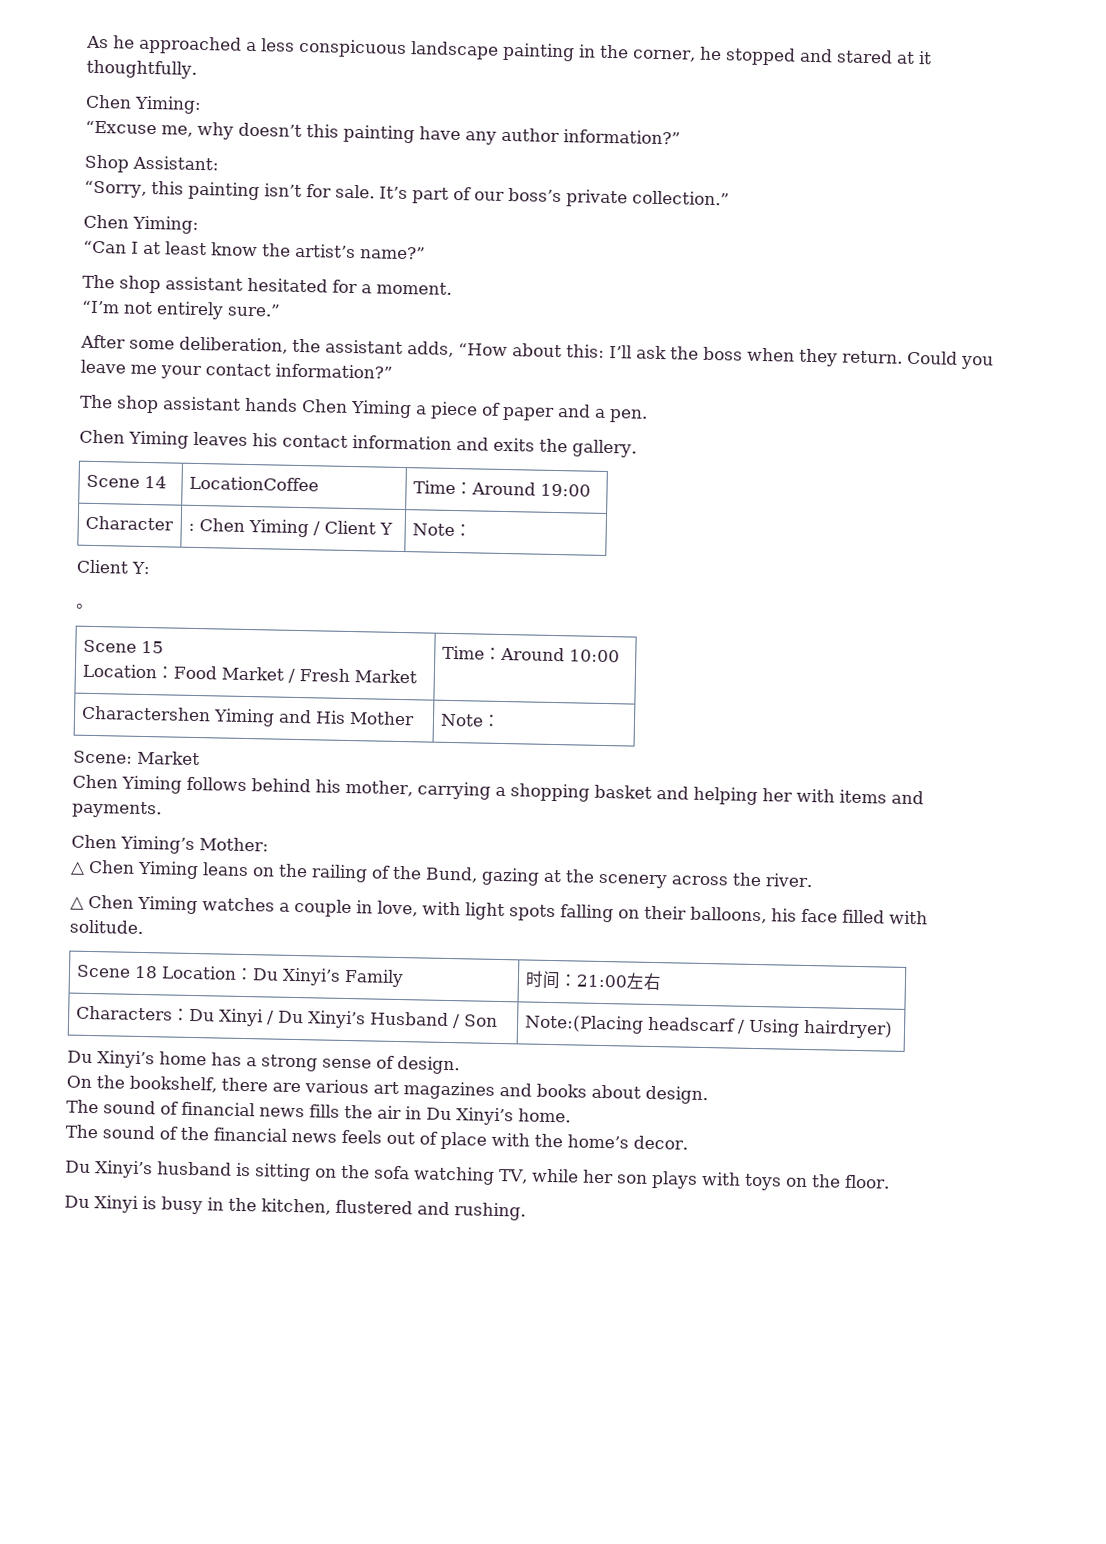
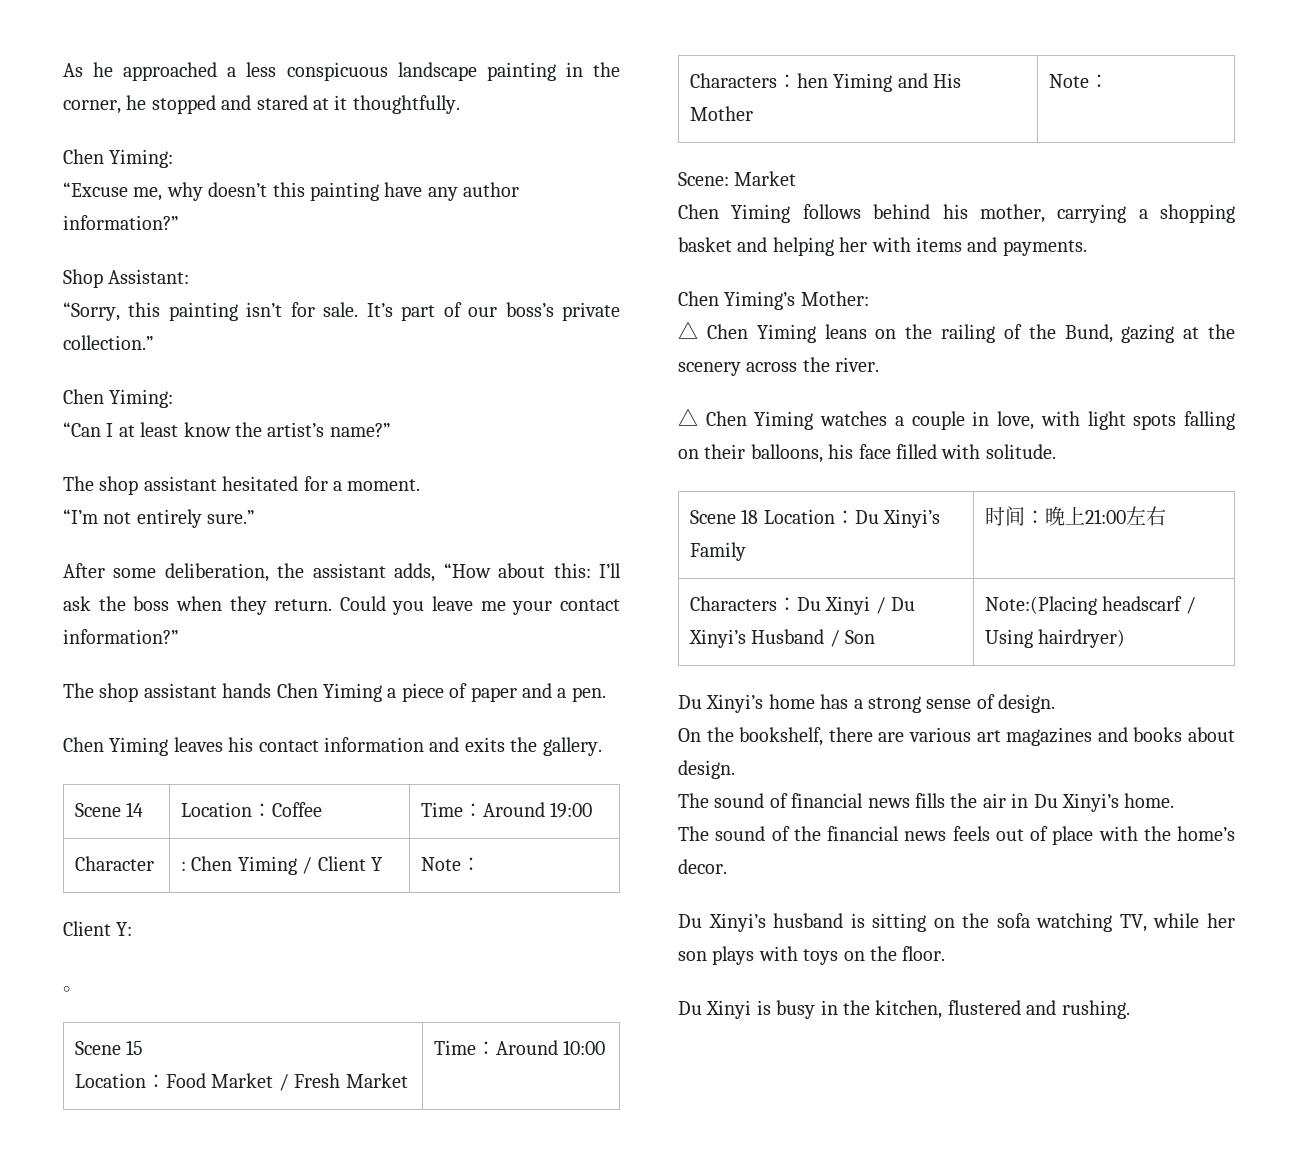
- Scene 14 | LocationCoffee | Time：Around 19:00
+ Scene 14 | Location：Coffee | Time：Around 19:00
- Charactershen Yiming and His Mother | Note：
+ Characters：hen Yiming and His Mother | Note：
- Scene 18 Location：Du Xinyi’s Family | 时间：21:00左右
+ Scene 18 Location：Du Xinyi’s Family | 时间：晚上21:00左右

